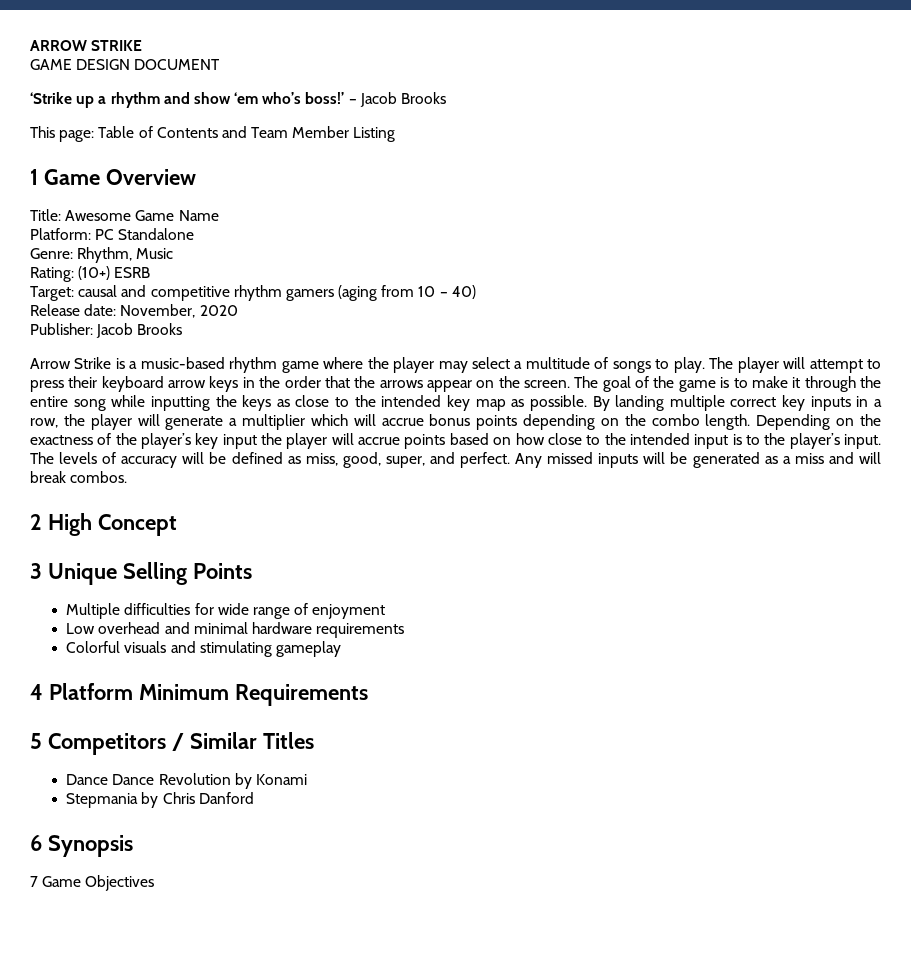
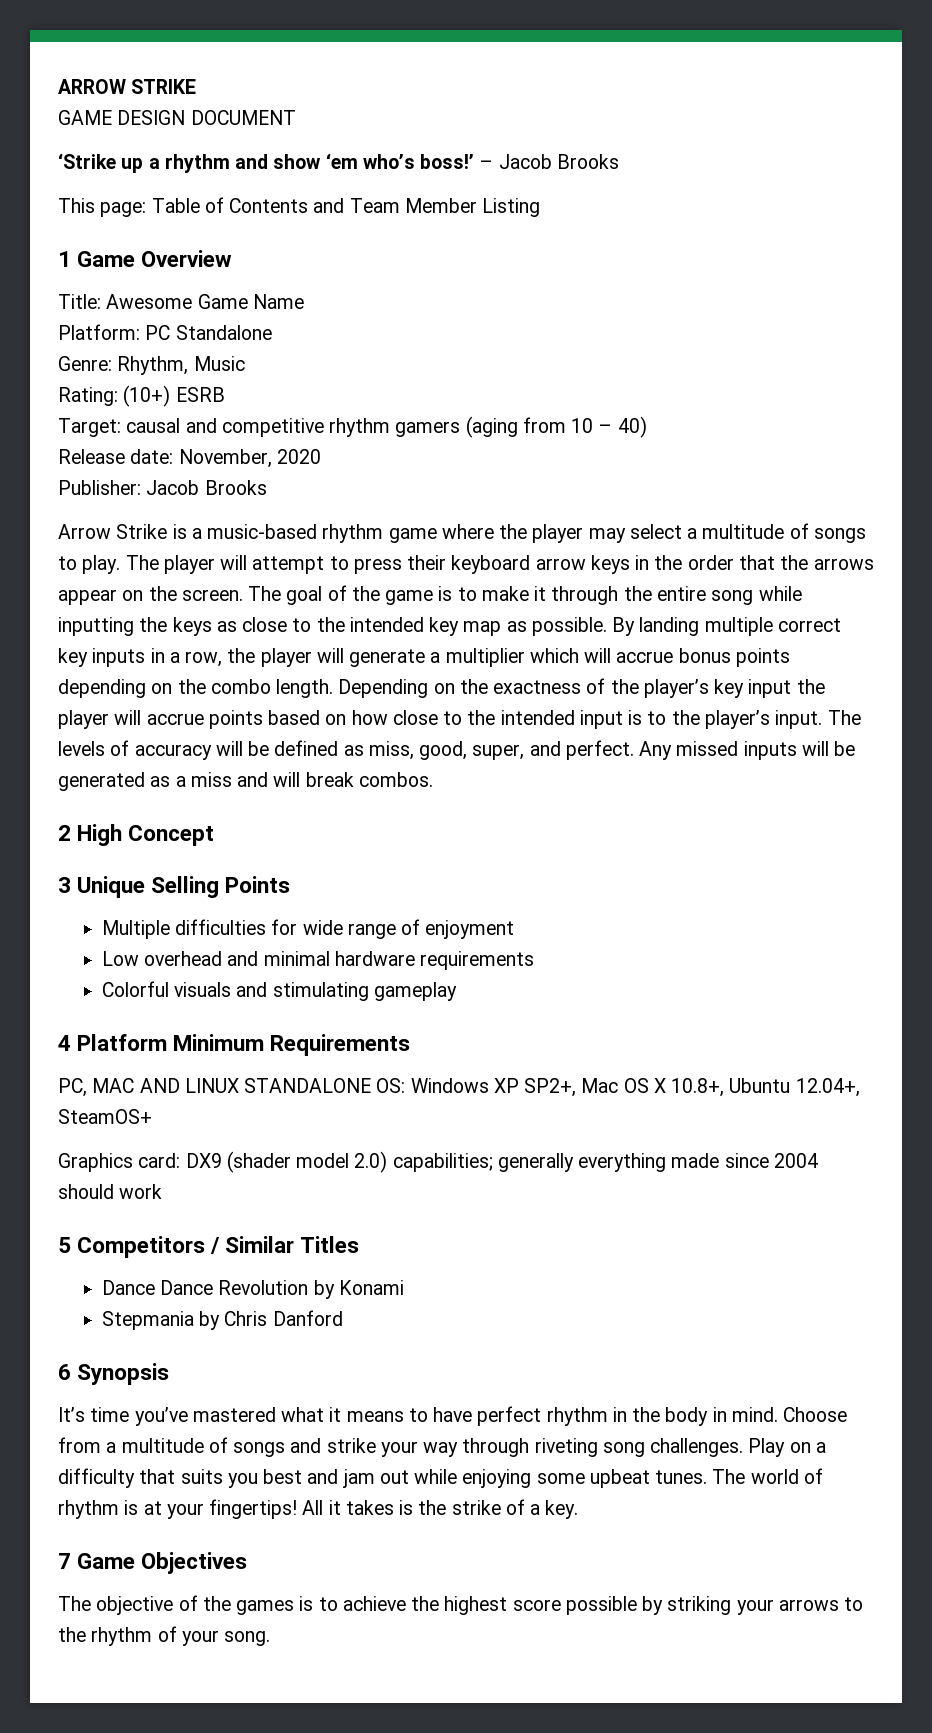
+ PC, MAC AND LINUX STANDALONE OS: Windows XP SP2+, Mac OS X 10.8+, Ubuntu 12.04+, SteamOS+
+ Graphics card: DX9 (shader model 2.0) capabilities; generally everything made since 2004 should work
+ It’s time you’ve mastered what it means to have perfect rhythm in the body in mind. Choose from a multitude of songs and strike your way through riveting song challenges. Play on a difficulty that suits you best and jam out while enjoying some upbeat tunes. The world of rhythm is at your fingertips! All it takes is the strike of a key.
  7 Game Objectives
+ The objective of the games is to achieve the highest score possible by striking your arrows to the rhythm of your song.

